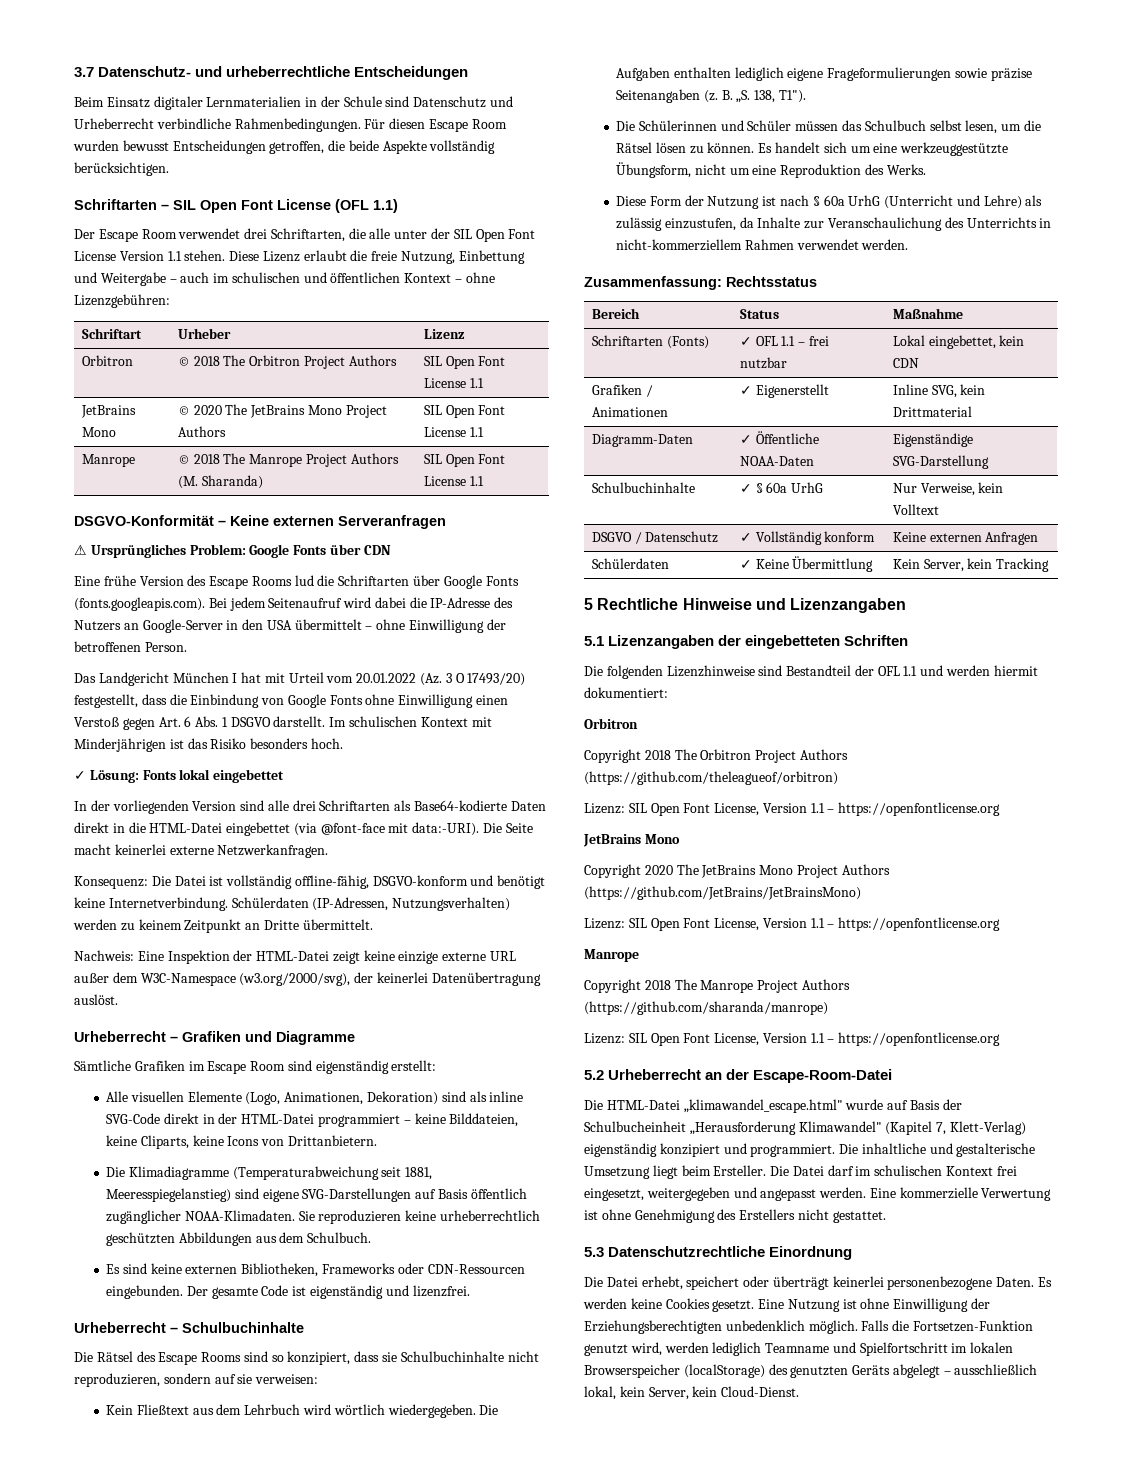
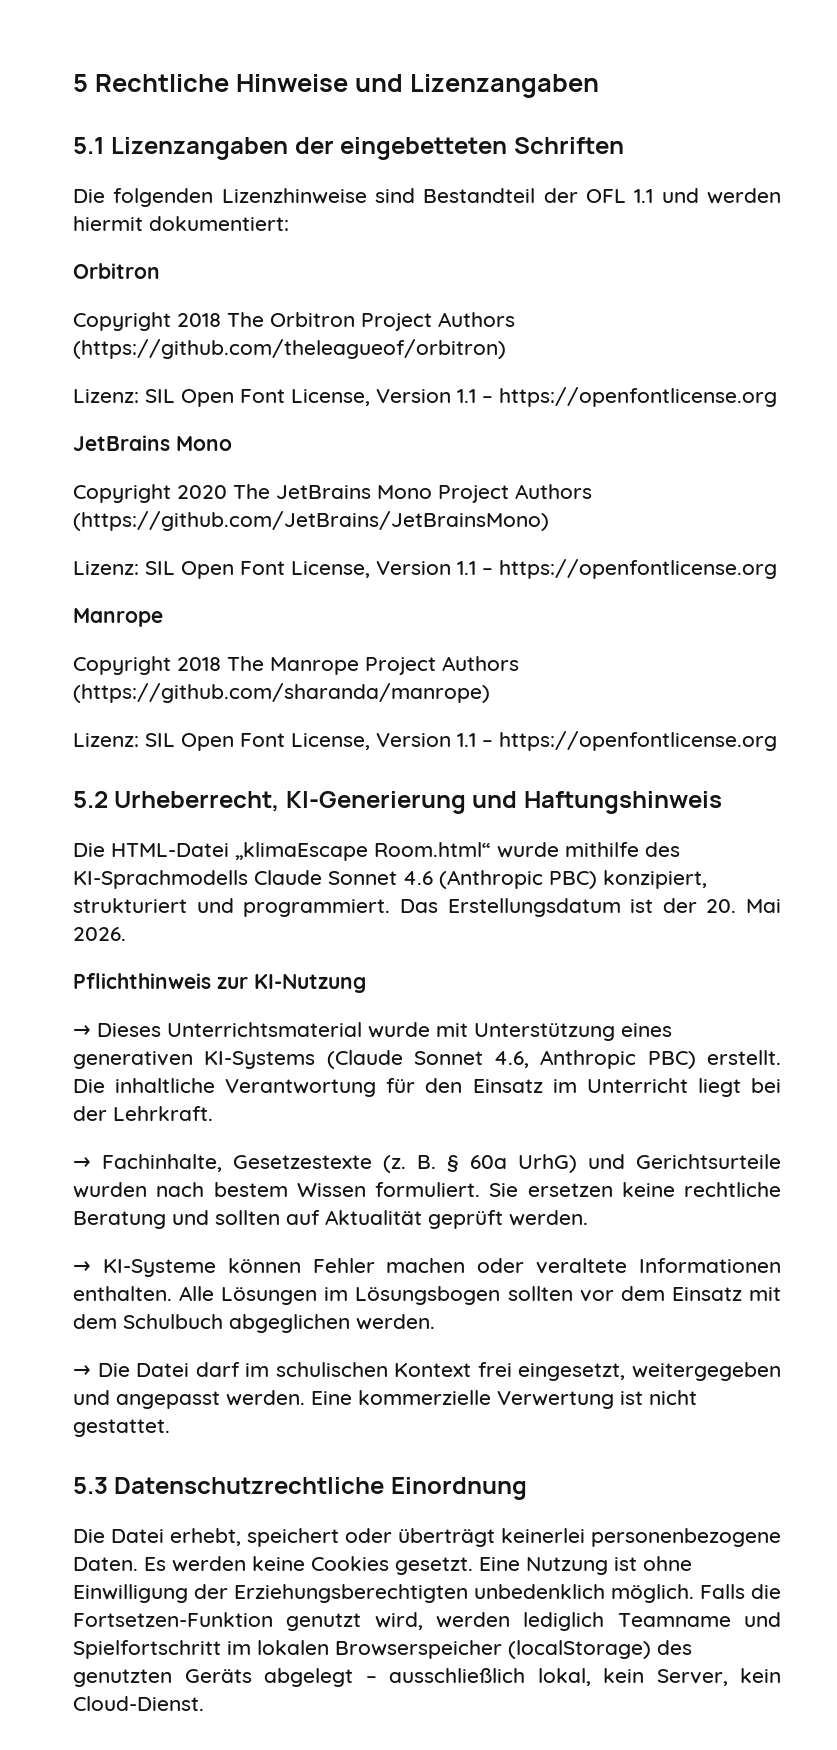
- 3.7 Datenschutz- und urheberrechtliche Entscheidungen
- Beim Einsatz digitaler Lernmaterialien in der Schule sind Datenschutz und Urheberrecht verbindliche Rahmenbedingungen. Für diesen Escape Room wurden bewusst Entscheidungen getroffen, die beide Aspekte vollständig berücksichtigen.
- Schriftarten – SIL Open Font License (OFL 1.1)
- Der Escape Room verwendet drei Schriftarten, die alle unter der SIL Open Font License Version 1.1 stehen. Diese Lizenz erlaubt die freie Nutzung, Einbettung und Weitergabe – auch im schulischen und öffentlichen Kontext – ohne Lizenzgebühren:
- Schriftart | Urheber | Lizenz
- Orbitron | © 2018 The Orbitron Project Authors | SIL Open Font License 1.1
- JetBrains Mono | © 2020 The JetBrains Mono Project Authors | SIL Open Font License 1.1
- Manrope | © 2018 The Manrope Project Authors (M. Sharanda) | SIL Open Font License 1.1
- DSGVO-Konformität – Keine externen Serveranfragen
- ⚠ Ursprüngliches Problem: Google Fonts über CDN
- Eine frühe Version des Escape Rooms lud die Schriftarten über Google Fonts (fonts.googleapis.com). Bei jedem Seitenaufruf wird dabei die IP-Adresse des Nutzers an Google-Server in den USA übermittelt – ohne Einwilligung der betroffenen Person.
- Das Landgericht München I hat mit Urteil vom 20.01.2022 (Az. 3 O 17493/20) festgestellt, dass die Einbindung von Google Fonts ohne Einwilligung einen Verstoß gegen Art. 6 Abs. 1 DSGVO darstellt. Im schulischen Kontext mit Minderjährigen ist das Risiko besonders hoch.
- ✓ Lösung: Fonts lokal eingebettet
- In der vorliegenden Version sind alle drei Schriftarten als Base64-kodierte Daten direkt in die HTML-Datei eingebettet (via @font-face mit data:-URI). Die Seite macht keinerlei externe Netzwerkanfragen.
- Konsequenz: Die Datei ist vollständig offline-fähig, DSGVO-konform und benötigt keine Internetverbindung. Schülerdaten (IP-Adressen, Nutzungsverhalten) werden zu keinem Zeitpunkt an Dritte übermittelt.
- Nachweis: Eine Inspektion der HTML-Datei zeigt keine einzige externe URL außer dem W3C-Namespace (w3.org/2000/svg), der keinerlei Datenübertragung auslöst.
- Urheberrecht – Grafiken und Diagramme
- Sämtliche Grafiken im Escape Room sind eigenständig erstellt:
- Alle visuellen Elemente (Logo, Animationen, Dekoration) sind als inline SVG-Code direkt in der HTML-Datei programmiert – keine Bilddateien, keine Cliparts, keine Icons von Drittanbietern.
- Die Klimadiagramme (Temperaturabweichung seit 1881, Meeresspiegelanstieg) sind eigene SVG-Darstellungen auf Basis öffentlich zugänglicher NOAA-Klimadaten. Sie reproduzieren keine urheberrechtlich geschützten Abbildungen aus dem Schulbuch.
- Es sind keine externen Bibliotheken, Frameworks oder CDN-Ressourcen eingebunden. Der gesamte Code ist eigenständig und lizenzfrei.
- Urheberrecht – Schulbuchinhalte
- Die Rätsel des Escape Rooms sind so konzipiert, dass sie Schulbuchinhalte nicht reproduzieren, sondern auf sie verweisen:
- Kein Fließtext aus dem Lehrbuch wird wörtlich wiedergegeben. Die Aufgaben enthalten lediglich eigene Frageformulierungen sowie präzise Seitenangaben (z. B. „S. 138, T1").
- Die Schülerinnen und Schüler müssen das Schulbuch selbst lesen, um die Rätsel lösen zu können. Es handelt sich um eine werkzeuggestützte Übungsform, nicht um eine Reproduktion des Werks.
- Diese Form der Nutzung ist nach § 60a UrhG (Unterricht und Lehre) als zulässig einzustufen, da Inhalte zur Veranschaulichung des Unterrichts in nicht-kommerziellem Rahmen verwendet werden.
- Zusammenfassung: Rechtsstatus
- Bereich | Status | Maßnahme
- Schriftarten (Fonts) | ✓ OFL 1.1 – frei nutzbar | Lokal eingebettet, kein CDN
- Grafiken / Animationen | ✓ Eigenerstellt | Inline SVG, kein Drittmaterial
- Diagramm-Daten | ✓ Öffentliche NOAA-Daten | Eigenständige SVG-Darstellung
- Schulbuchinhalte | ✓ § 60a UrhG | Nur Verweise, kein Volltext
- DSGVO / Datenschutz | ✓ Vollständig konform | Keine externen Anfragen
- Schülerdaten | ✓ Keine Übermittlung | Kein Server, kein Tracking
- 5.2 Urheberrecht an der Escape-Room-Datei
- Die HTML-Datei „klimawandel_escape.html" wurde auf Basis der Schulbucheinheit „Herausforderung Klimawandel" (Kapitel 7, Klett-Verlag) eigenständig konzipiert und programmiert. Die inhaltliche und gestalterische Umsetzung liegt beim Ersteller. Die Datei darf im schulischen Kontext frei eingesetzt, weitergegeben und angepasst werden.
+ 5.2 Urheberrecht, KI-Generierung und Haftungshinweis
+ Die HTML-Datei „klimaEscape Room.html“ wurde mithilfe des KI-Sprachmodells Claude Sonnet 4.6 (Anthropic PBC) konzipiert, strukturiert und programmiert. Das Erstellungsdatum ist der 20. Mai 2026.
+ Pflichthinweis zur KI-Nutzung
+ → Dieses Unterrichtsmaterial wurde mit Unterstützung eines generativen KI-Systems (Claude Sonnet 4.6, Anthropic PBC) erstellt. Die inhaltliche Verantwortung für den Einsatz im Unterricht liegt bei der Lehrkraft.
+ → Fachinhalte, Gesetzestexte (z. B. § 60a UrhG) und Gerichtsurteile wurden nach bestem Wissen formuliert. Sie ersetzen keine rechtliche Beratung und sollten auf Aktualität geprüft werden.
+ → KI-Systeme können Fehler machen oder veraltete Informationen enthalten. Alle Lösungen im Lösungsbogen sollten vor dem Einsatz mit dem Schulbuch abgeglichen werden.
+ → Die Datei darf im schulischen Kontext frei eingesetzt, weitergegeben und angepasst werden.
- Eine kommerzielle Verwertung ist ohne Genehmigung des Erstellers nicht gestattet.
+ Eine kommerzielle Verwertung ist nicht gestattet.

